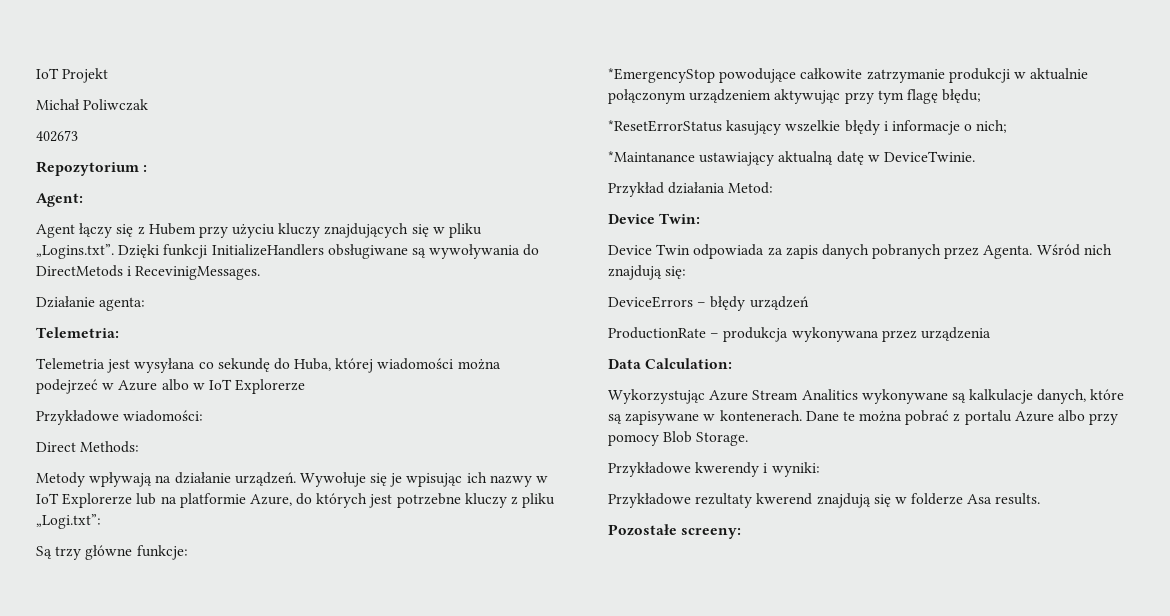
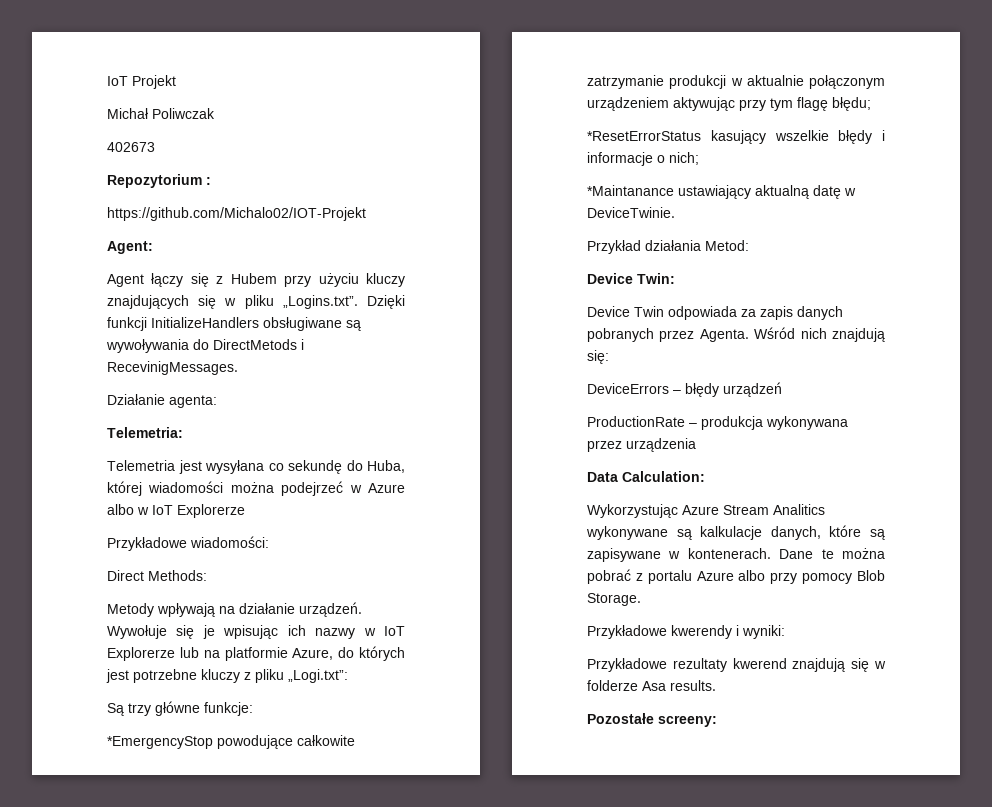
+ https://github.com/Michalo02/IOT-Projekt

